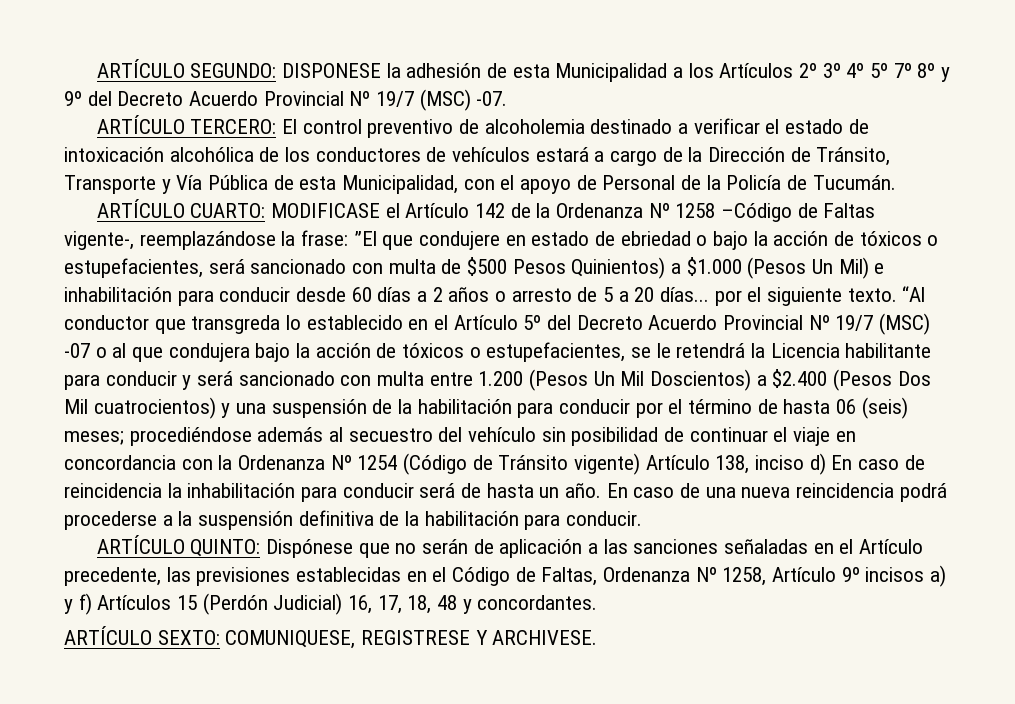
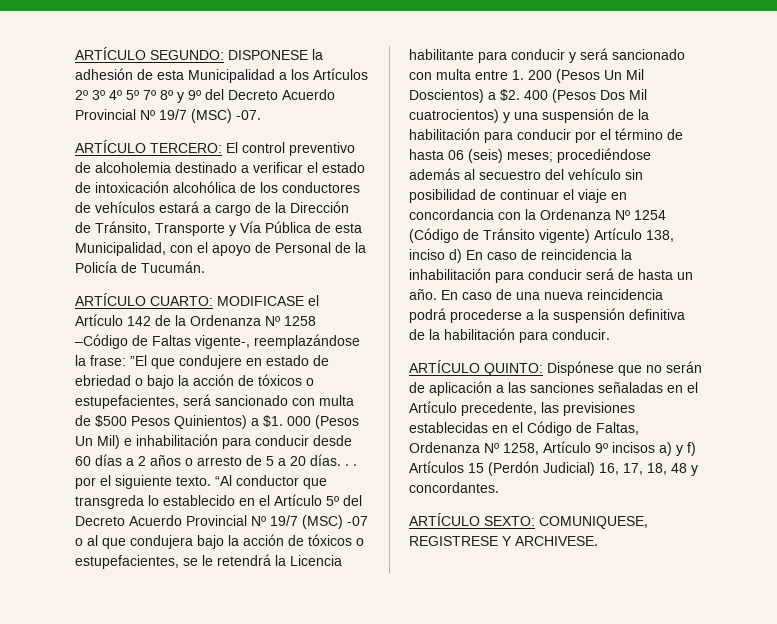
- ”El que condujere en estado de ebriedad o bajo la acción de tóxicos o estupefacientes, será sancionado con multa de $500 Pesos Quinientos) a $1.000 (Pesos Un Mil) e inhabilitación para conducir desde 60 días a 2 años o arresto de 5 a 20 días... por el siguiente texto.
+ ”El que condujere en estado de ebriedad o bajo la acción de tóxicos o estupefacientes, será sancionado con multa de $500 Pesos Quinientos) a $1. 000 (Pesos Un Mil) e inhabilitación para conducir desde 60 días a 2 años o arresto de 5 a 20 días. . . por el siguiente texto.
- “Al conductor que transgreda lo establecido en el Artículo 5º del Decreto Acuerdo Provincial Nº 19/7 (MSC) -07 o al que condujera bajo la acción de tóxicos o estupefacientes, se le retendrá la Licencia habilitante para conducir y será sancionado con multa entre 1.200 (Pesos Un Mil Doscientos) a $2.400 (Pesos Dos Mil cuatrocientos) y una suspensión de la habilitación para conducir por el término de hasta 06 (seis) meses;
+ “Al conductor que transgreda lo establecido en el Artículo 5º del Decreto Acuerdo Provincial Nº 19/7 (MSC) -07 o al que condujera bajo la acción de tóxicos o estupefacientes, se le retendrá la Licencia habilitante para conducir y será sancionado con multa entre 1. 200 (Pesos Un Mil Doscientos) a $2. 400 (Pesos Dos Mil cuatrocientos) y una suspensión de la habilitación para conducir por el término de hasta 06 (seis) meses;

